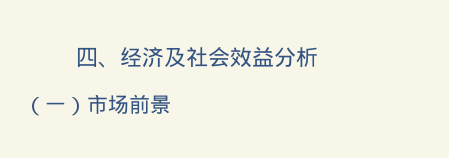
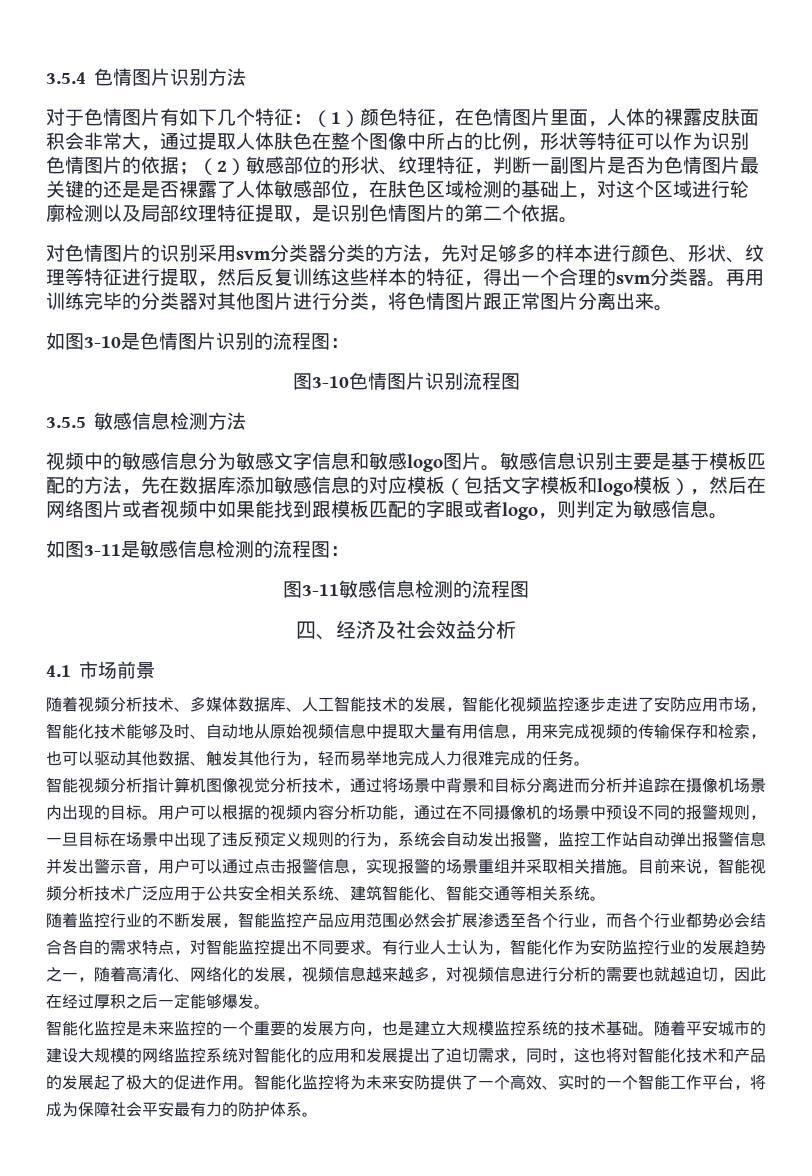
+ 3.5.4色情图片识别方法
+ 对于色情图片有如下几个特征：（1）颜色特征，在色情图片里面，人体的裸露皮肤面积会非常大，通过提取人体肤色在整个图像中所占的比例，形状等特征可以作为识别色情图片的依据；（2）敏感部位的形状、纹理特征，判断一副图片是否为色情图片最关键的还是是否裸露了人体敏感部位，在肤色区域检测的基础上，对这个区域进行轮廓检测以及局部纹理特征提取，是识别色情图片的第二个依据。
+ 对色情图片的识别采用svm分类器分类的方法，先对足够多的样本进行颜色、形状、纹理等特征进行提取，然后反复训练这些样本的特征，得出一个合理的svm分类器。再用训练完毕的分类器对其他图片进行分类，将色情图片跟正常图片分离出来。
+ 如图3-10是色情图片识别的流程图：
+ 图3-10色情图片识别流程图
+ 3.5.5敏感信息检测方法
+ 视频中的敏感信息分为敏感文字信息和敏感logo图片。敏感信息识别主要是基于模板匹配的方法，先在数据库添加敏感信息的对应模板（包括文字模板和logo模板），然后在网络图片或者视频中如果能找到跟模板匹配的字眼或者logo，则判定为敏感信息。
+ 如图3-11是敏感信息检测的流程图：
+ 图3-11敏感信息检测的流程图
- （一）市场前景
+ 4.1市场前景
+ 随着视频分析技术、多媒体数据库、人工智能技术的发展，智能化视频监控逐步走进了安防应用市场，智能化技术能够及时、自动地从原始视频信息中提取大量有用信息，用来完成视频的传输保存和检索，也可以驱动其他数据、触发其他行为，轻而易举地完成人力很难完成的任务。
+ 智能视频分析指计算机图像视觉分析技术，通过将场景中背景和目标分离进而分析并追踪在摄像机场景内出现的目标。用户可以根据的视频内容分析功能，通过在不同摄像机的场景中预设不同的报警规则，一旦目标在场景中出现了违反预定义规则的行为，系统会自动发出报警，监控工作站自动弹出报警信息并发出警示音，用户可以通过点击报警信息，实现报警的场景重组并采取相关措施。目前来说，智能视频分析技术广泛应用于公共安全相关系统、建筑智能化、智能交通等相关系统。
+ 随着监控行业的不断发展，智能监控产品应用范围必然会扩展渗透至各个行业，而各个行业都势必会结合各自的需求特点，对智能监控提出不同要求。有行业人士认为，智能化作为安防监控行业的发展趋势之一，随着高清化、网络化的发展，视频信息越来越多，对视频信息进行分析的需要也就越迫切，因此在经过厚积之后一定能够爆发。
+ 智能化监控是未来监控的一个重要的发展方向，也是建立大规模监控系统的技术基础。随着平安城市的建设大规模的网络监控系统对智能化的应用和发展提出了迫切需求，同时，这也将对智能化技术和产品的发展起了极大的促进作用。智能化监控将为未来安防提供了一个高效、实时的一个智能工作平台，将成为保障社会平安最有力的防护体系。

